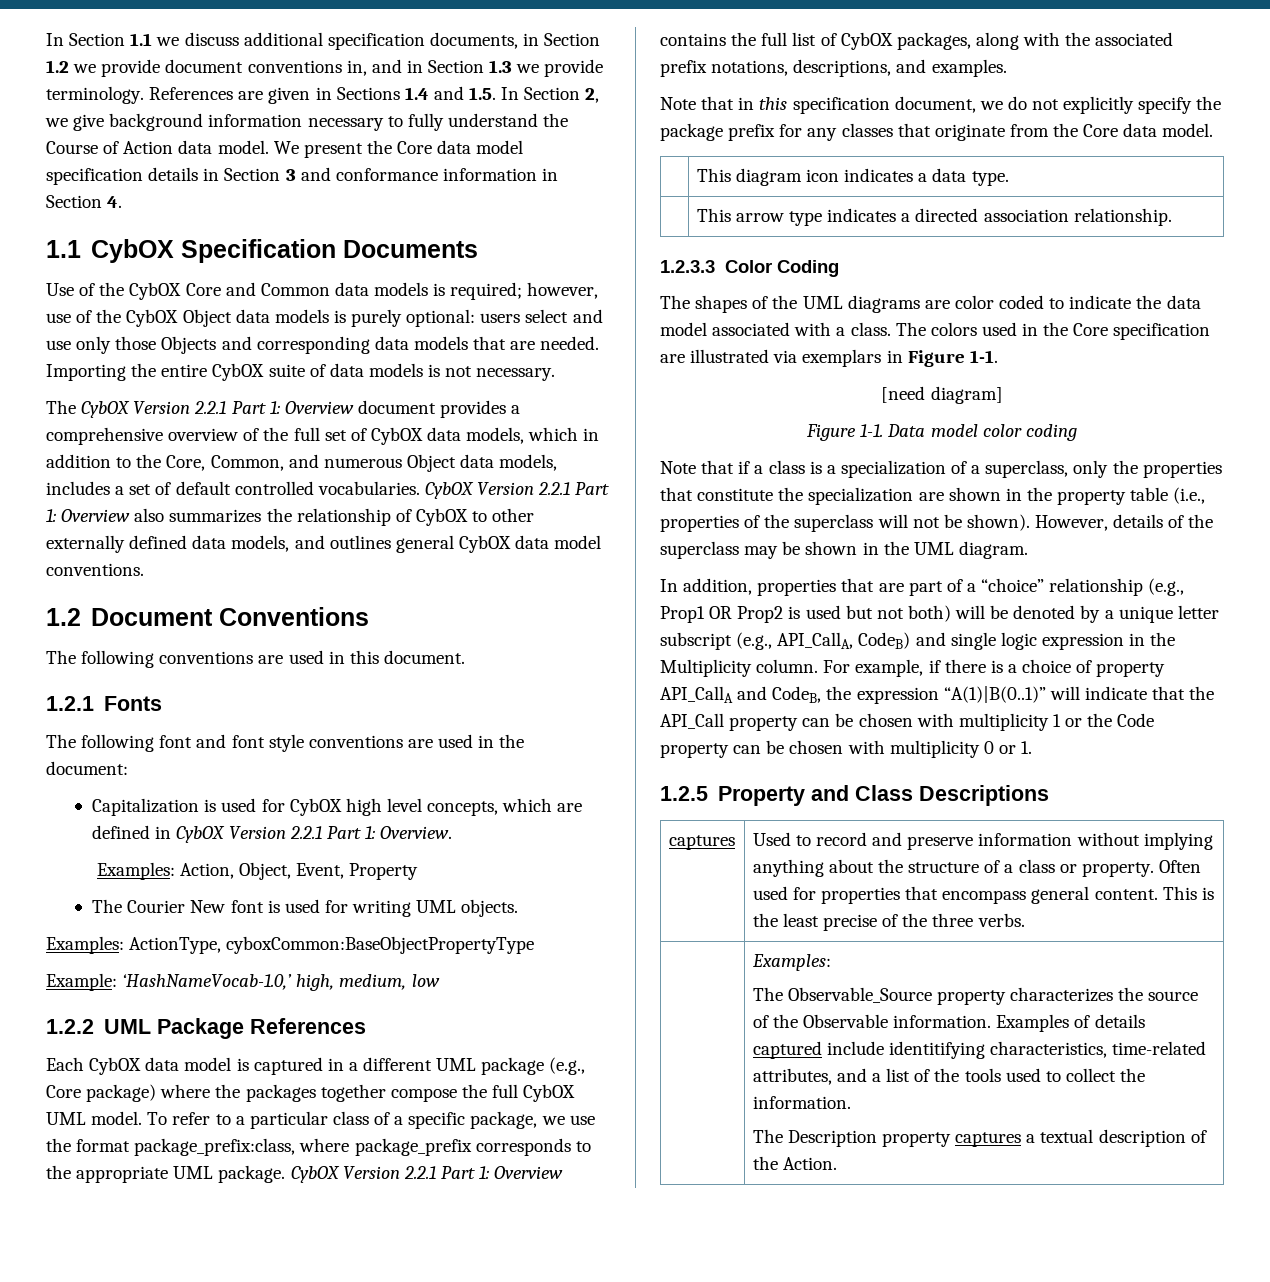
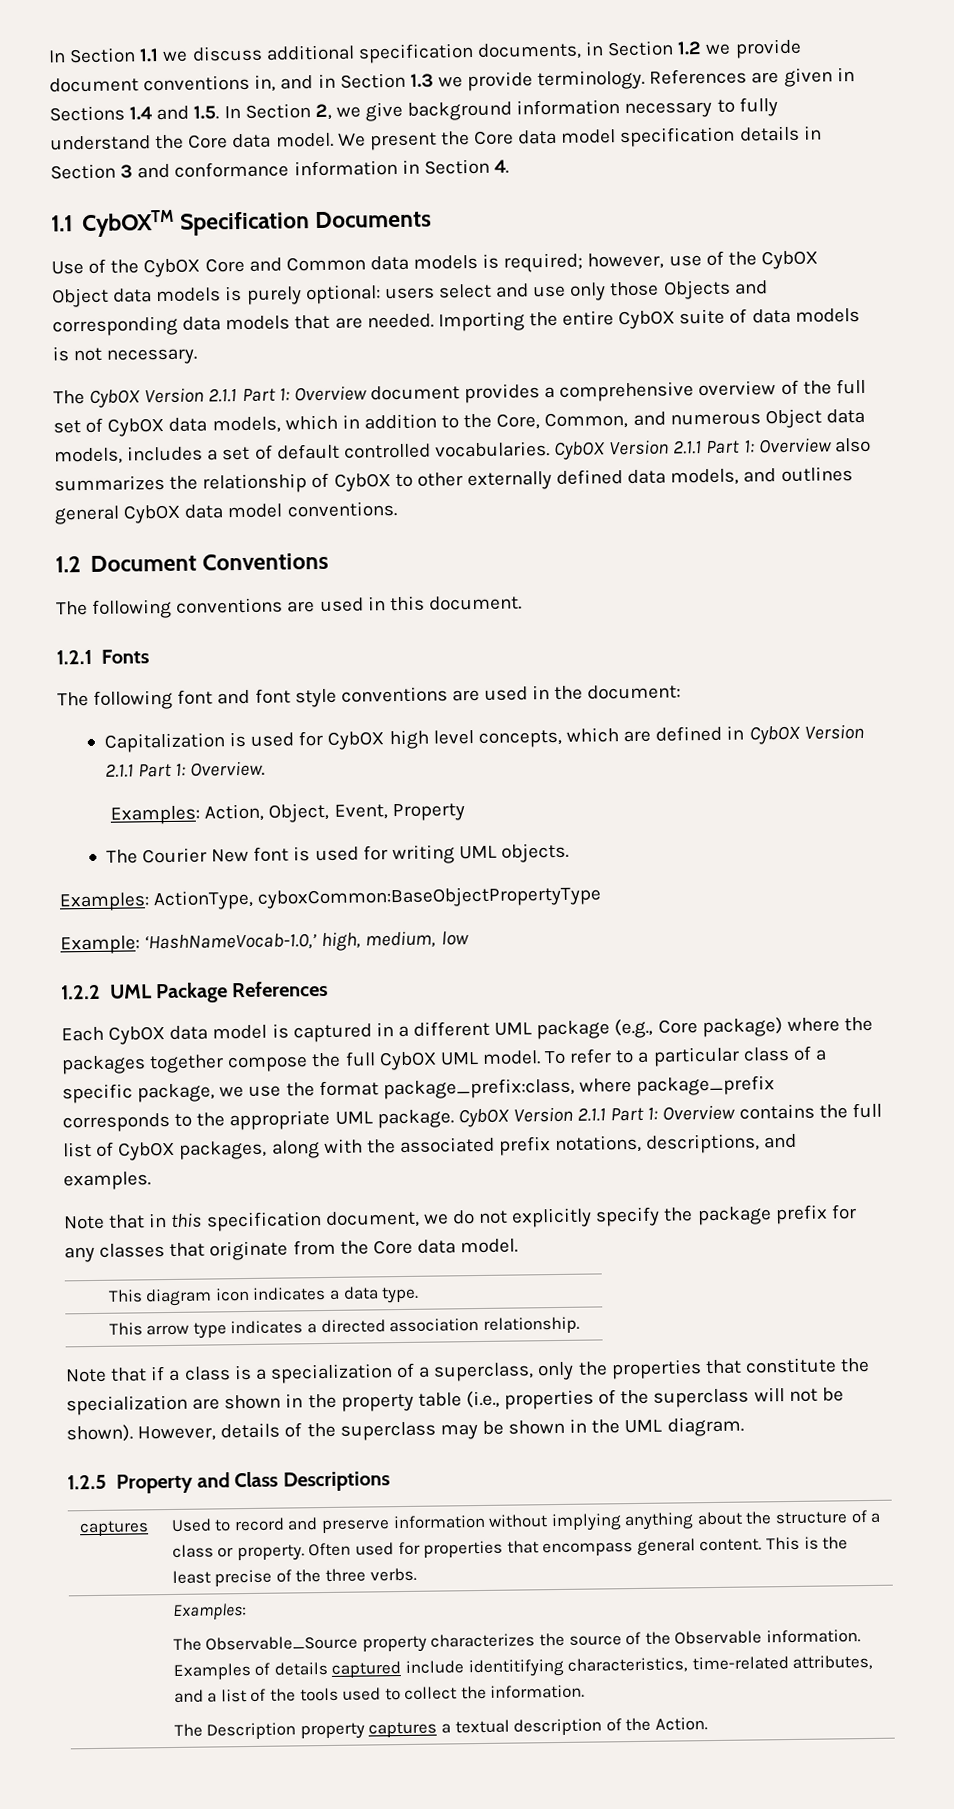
- References are given in Sections 1.4 and 1.5. In Section 2, we give background information necessary to fully understand the Course of Action data model.
+ References are given in Sections 1.4 and 1.5. In Section 2, we give background information necessary to fully understand the Core data model.
- 1.1 CybOX Specification Documents
+ 1.1 CybOXTM Specification Documents
- The CybOX Version 2.2.1 Part 1: Overview document provides a comprehensive overview of the full set of CybOX data models, which in addition to the Core, Common, and numerous Object data models, includes a set of default controlled vocabularies.
+ The CybOX Version 2.1.1 Part 1: Overview document provides a comprehensive overview of the full set of CybOX data models, which in addition to the Core, Common, and numerous Object data models, includes a set of default controlled vocabularies.
- CybOX Version 2.2.1 Part 1: Overview also summarizes the relationship of CybOX to other externally defined data models, and outlines general CybOX data model conventions.
+ CybOX Version 2.1.1 Part 1: Overview also summarizes the relationship of CybOX to other externally defined data models, and outlines general CybOX data model conventions.
- Capitalization is used for CybOX high level concepts, which are defined in CybOX Version 2.2.1 Part 1: Overview.
+ Capitalization is used for CybOX high level concepts, which are defined in CybOX Version 2.1.1 Part 1: Overview.
- CybOX Version 2.2.1 Part 1: Overview contains the full list of CybOX packages, along with the associated prefix notations, descriptions, and examples.
+ CybOX Version 2.1.1 Part 1: Overview contains the full list of CybOX packages, along with the associated prefix notations, descriptions, and examples.
- 1.2.3.3 Color Coding
- The shapes of the UML diagrams are color coded to indicate the data model associated with a class. The colors used in the Core specification are illustrated via exemplars in Figure 1-1.
- [need diagram]
- Figure 1-1. Data model color coding
- In addition, properties that are part of a “choice” relationship (e.g., Prop1 OR Prop2 is used but not both) will be denoted by a unique letter subscript (e.g., API_CallA, CodeB) and single logic expression in the Multiplicity column. For example, if there is a choice of property API_CallA and CodeB, the expression “A(1)|B(0..1)” will indicate that the API_Call property can be chosen with multiplicity 1 or the Code property can be chosen with multiplicity 0 or 1.

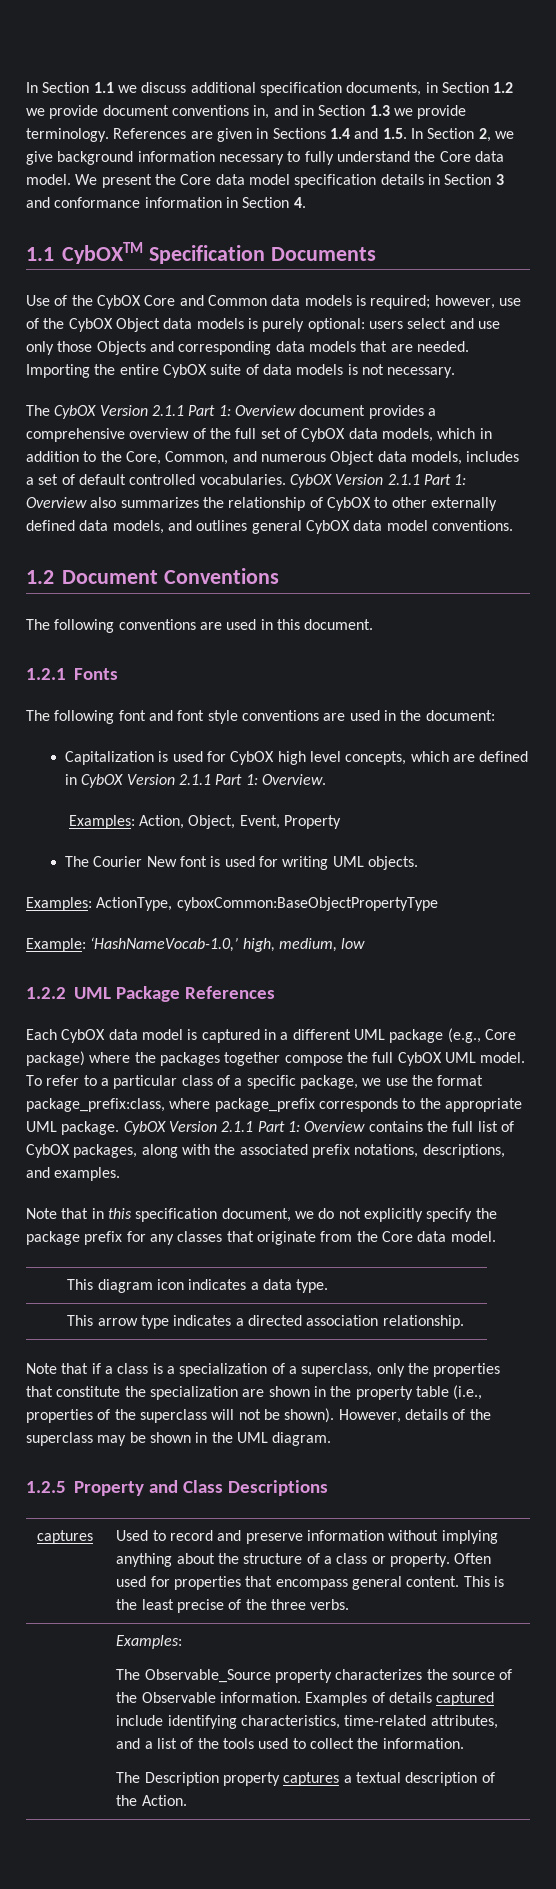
- Examples of details captured include identitifying characteristics, time-related attributes, and a list of the tools used to collect the information.
+ Examples of details captured include identifying characteristics, time-related attributes, and a list of the tools used to collect the information.

